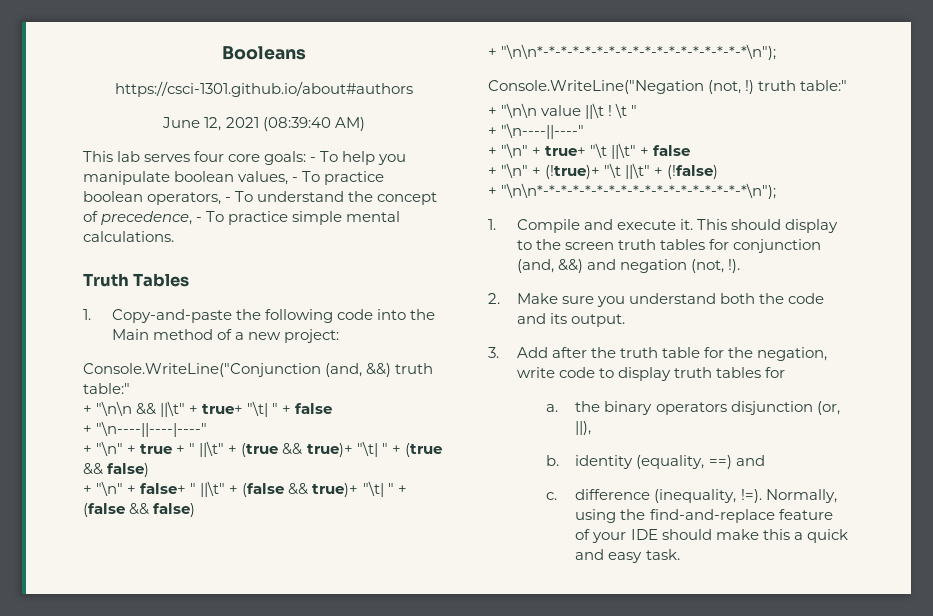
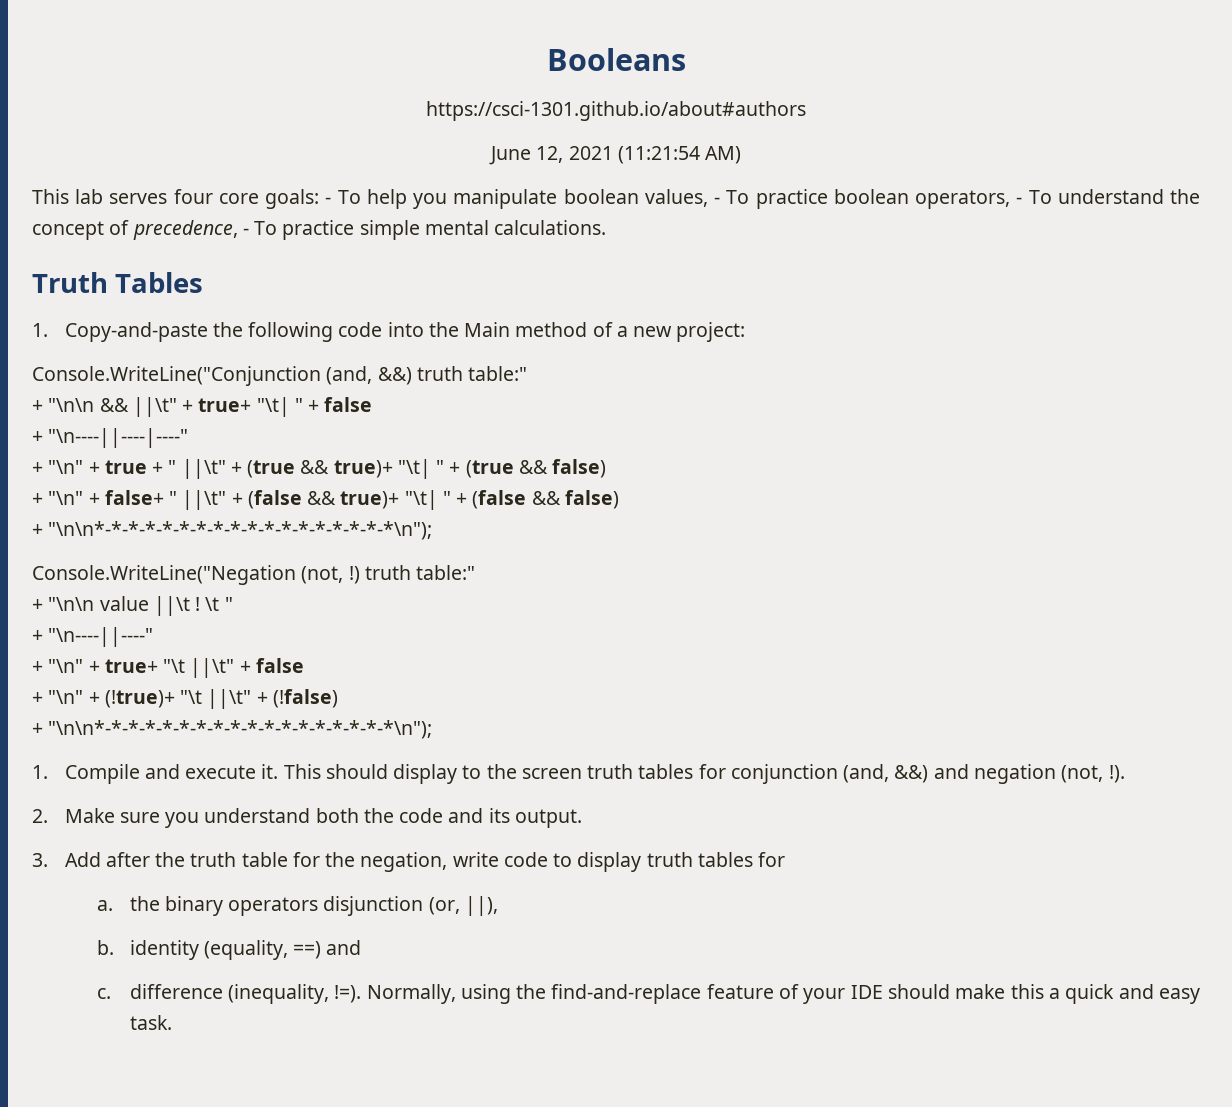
- June 12, 2021 (08:39:40 AM)
+ June 12, 2021 (11:21:54 AM)

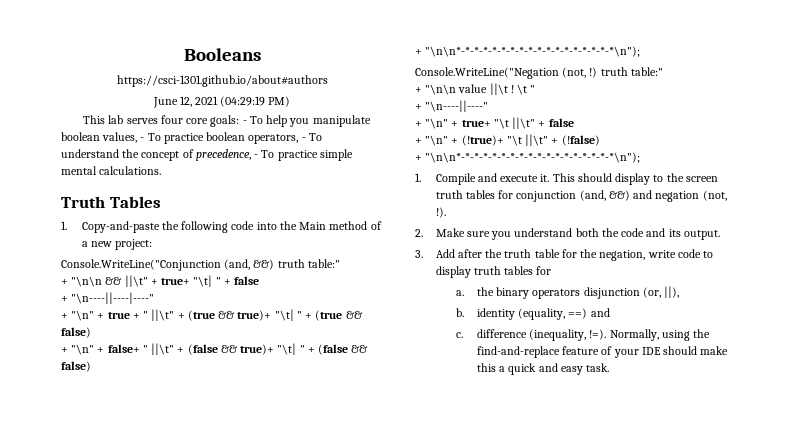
- June 12, 2021 (11:21:54 AM)
+ June 12, 2021 (04:29:19 PM)

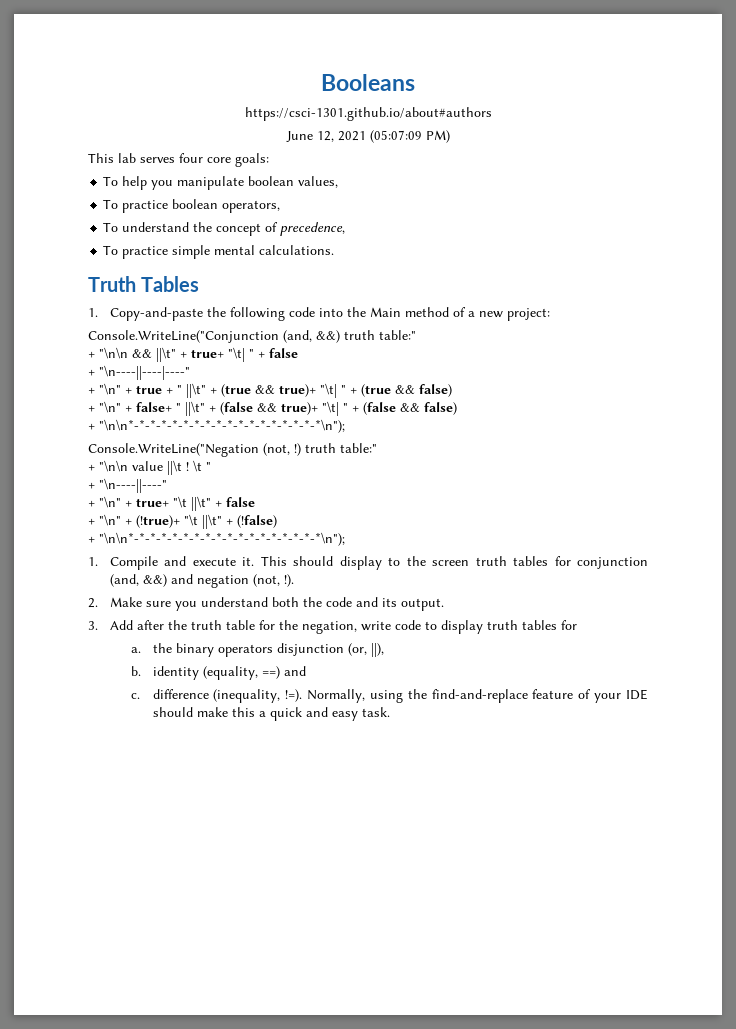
- June 12, 2021 (04:29:19 PM)
+ June 12, 2021 (05:07:09 PM)
- This lab serves four core goals: - To help you manipulate boolean values, - To practice boolean operators, - To understand the concept of precedence, - To practice simple mental calculations.
+ This lab serves four core goals:
+ To help you manipulate boolean values,
+ To practice boolean operators,
+ To understand the concept of precedence,
+ To practice simple mental calculations.

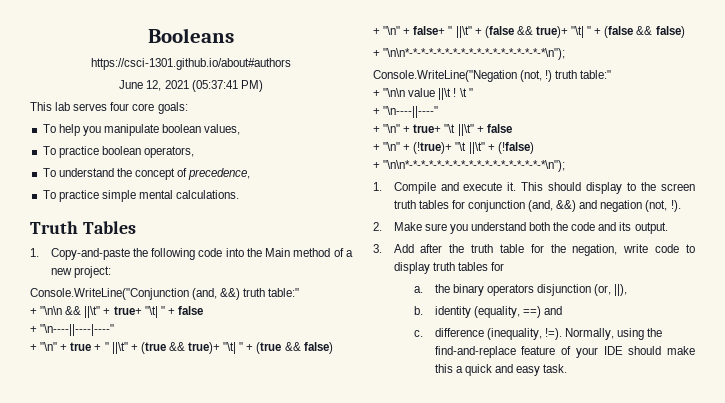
- June 12, 2021 (05:07:09 PM)
+ June 12, 2021 (05:37:41 PM)

